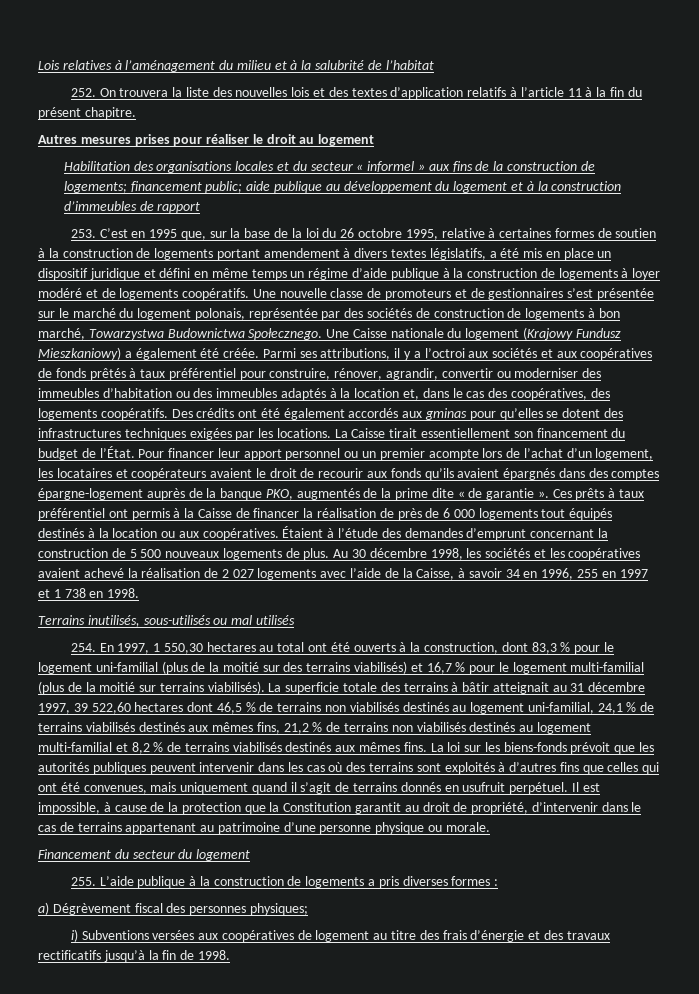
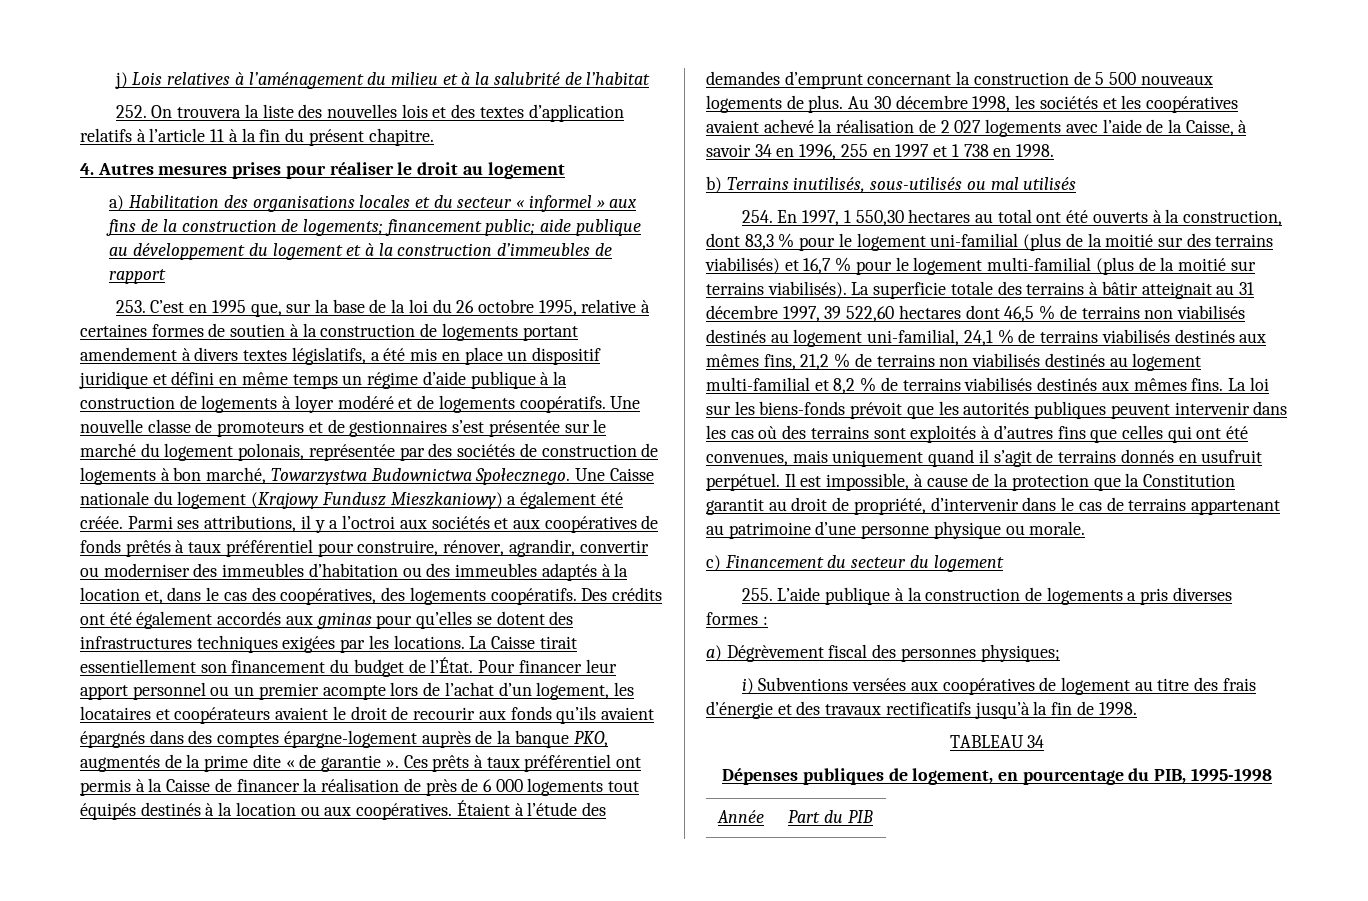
- Lois relatives à l’aménagement du milieu et à la salubrité de l’habitat
+ j) Lois relatives à l’aménagement du milieu et à la salubrité de l’habitat
- Autres mesures prises pour réaliser le droit au logement
+ 4. Autres mesures prises pour réaliser le droit au logement
- Habilitation des organisations locales et du secteur « informel » aux fins de la construction de logements; financement public; aide publique au développement du logement et à la construction d’immeubles de rapport
+ a) Habilitation des organisations locales et du secteur « informel » aux fins de la construction de logements; financement public; aide publique au développement du logement et à la construction d’immeubles de rapport
- Terrains inutilisés, sous-utilisés ou mal utilisés
+ b) Terrains inutilisés, sous-utilisés ou mal utilisés
- Financement du secteur du logement
+ c) Financement du secteur du logement
+ TABLEAU 34
+ Dépenses publiques de logement, en pourcentage du PIB, 1995-1998
+ Année | Part du PIB

